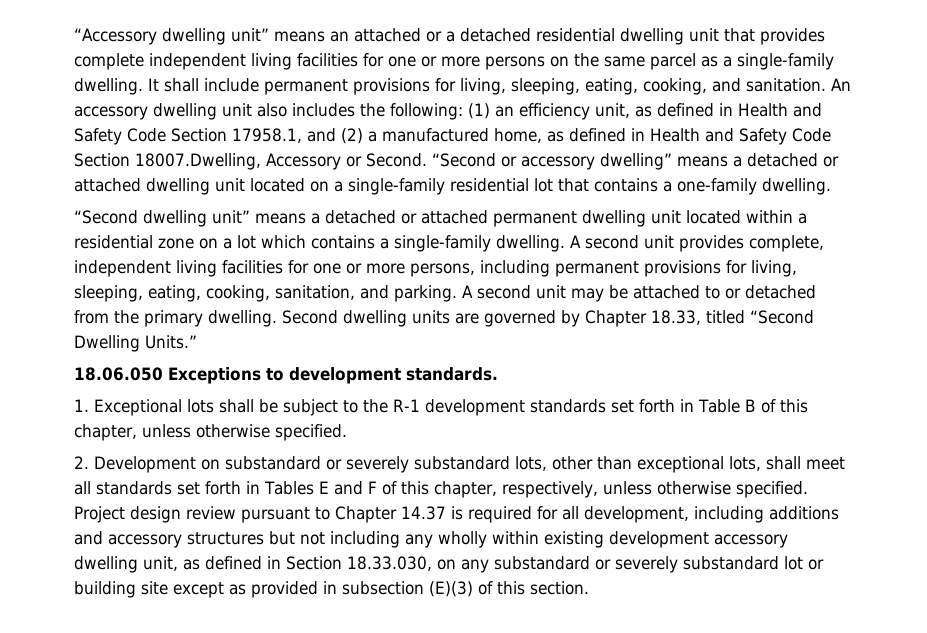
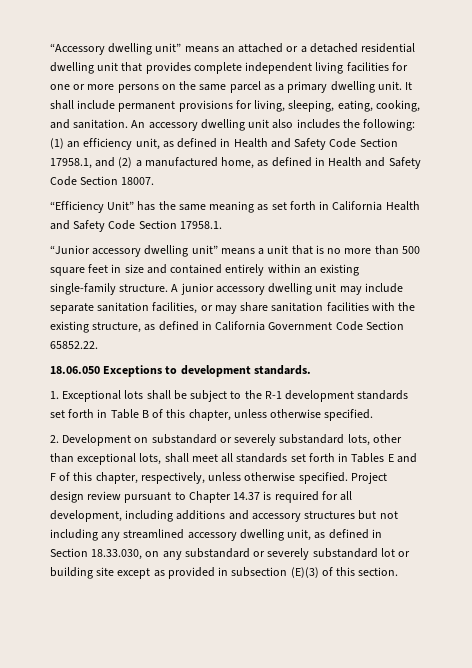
- “Accessory dwelling unit” means an attached or a detached residential dwelling unit that provides complete independent living facilities for one or more persons on the same parcel as a single-family dwelling.
+ “Accessory dwelling unit” means an attached or a detached residential dwelling unit that provides complete independent living facilities for one or more persons on the same parcel as a primary dwelling unit.
- An accessory dwelling unit also includes the following: (1) an efficiency unit, as defined in Health and Safety Code Section 17958.1, and (2) a manufactured home, as defined in Health and Safety Code Section 18007.Dwelling, Accessory or Second. “Second or accessory dwelling” means a detached or attached dwelling unit located on a single-family residential lot that contains a one-family dwelling.
- “Second dwelling unit” means a detached or attached permanent dwelling unit located within a residential zone on a lot which contains a single-family dwelling. A second unit provides complete, independent living facilities for one or more persons, including permanent provisions for living, sleeping, eating, cooking, sanitation, and parking. A second unit may be attached to or detached from the primary dwelling. Second dwelling units are governed by Chapter 18.33, titled “Second Dwelling Units.”
+ An accessory dwelling unit also includes the following: (1) an efficiency unit, as defined in Health and Safety Code Section 17958.1, and (2) a manufactured home, as defined in Health and Safety Code Section 18007.
+ “Efficiency Unit” has the same meaning as set forth in California Health and Safety Code Section 17958.1.
+ “Junior accessory dwelling unit” means a unit that is no more than 500 square feet in size and contained entirely within an existing single-family structure. A junior accessory dwelling unit may include separate sanitation facilities, or may share sanitation facilities with the existing structure, as defined in California Government Code Section 65852.22.
- Project design review pursuant to Chapter 14.37 is required for all development, including additions and accessory structures but not including any wholly within existing development accessory dwelling unit, as defined in Section 18.33.030, on any substandard or severely substandard lot or building site except as provided in subsection (E)(3) of this section.
+ Project design review pursuant to Chapter 14.37 is required for all development, including additions and accessory structures but not including any streamlined accessory dwelling unit, as defined in Section 18.33.030, on any substandard or severely substandard lot or building site except as provided in subsection (E)(3) of this section.

